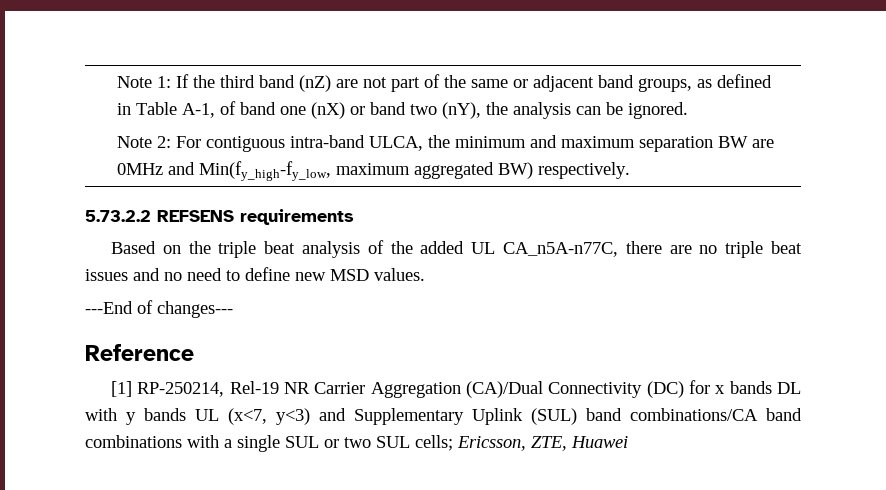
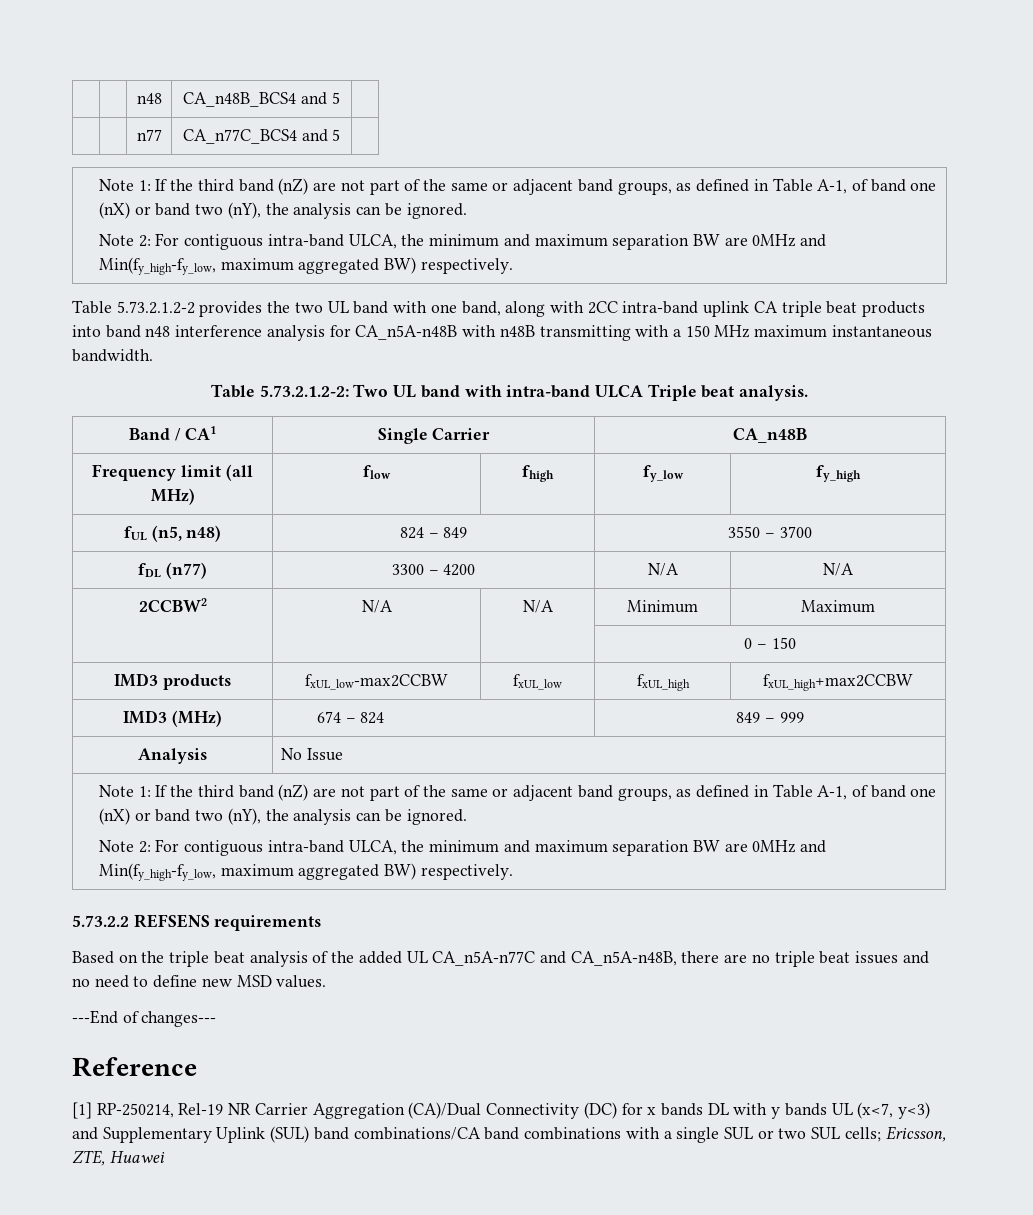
+ n48 | CA_n48B_BCS4 and 5 |
+ | | n77 | CA_n77C_BCS4 and 5 |
+ Note 1: If the third band (nZ) are not part of the same or adjacent band groups, as defined in Table A-1, of band one (nX) or band two (nY), the analysis can be ignored.
+ Note 2: For contiguous intra-band ULCA, the minimum and maximum separation BW are 0MHz and Min(fy_high-fy_low, maximum aggregated BW) respectively.
+ Table 5.73.2.1.2-2 provides the two UL band with one band, along with 2CC intra-band uplink CA triple beat products into band n48 interference analysis for CA_n5A-n48B with n48B transmitting with a 150 MHz maximum instantaneous bandwidth.
+ Table 5.73.2.1.2-2: Two UL band with intra-band ULCA Triple beat analysis.
+ Band / CA1 | Single Carrier | CA_n48B
+ Frequency limit (all MHz) | flow | fhigh | fy_low | fy_high
+ fUL (n5, n48) | 824 – 849 | 3550 – 3700
+ fDL (n77) | 3300 – 4200 | N/A | N/A
+ 2CCBW2 | N/A | N/A | Minimum | Maximum
+ | | | 0 – 150
+ IMD3 products | fxUL_low-max2CCBW | fxUL_low | fxUL_high | fxUL_high+max2CCBW
+ IMD3 (MHz) | 674 – 824 | 849 – 999
+ Analysis | No Issue
- Based on the triple beat analysis of the added UL CA_n5A-n77C, there are no triple beat issues and no need to define new MSD values.
+ Based on the triple beat analysis of the added UL CA_n5A-n77C and CA_n5A-n48B, there are no triple beat issues and no need to define new MSD values.

